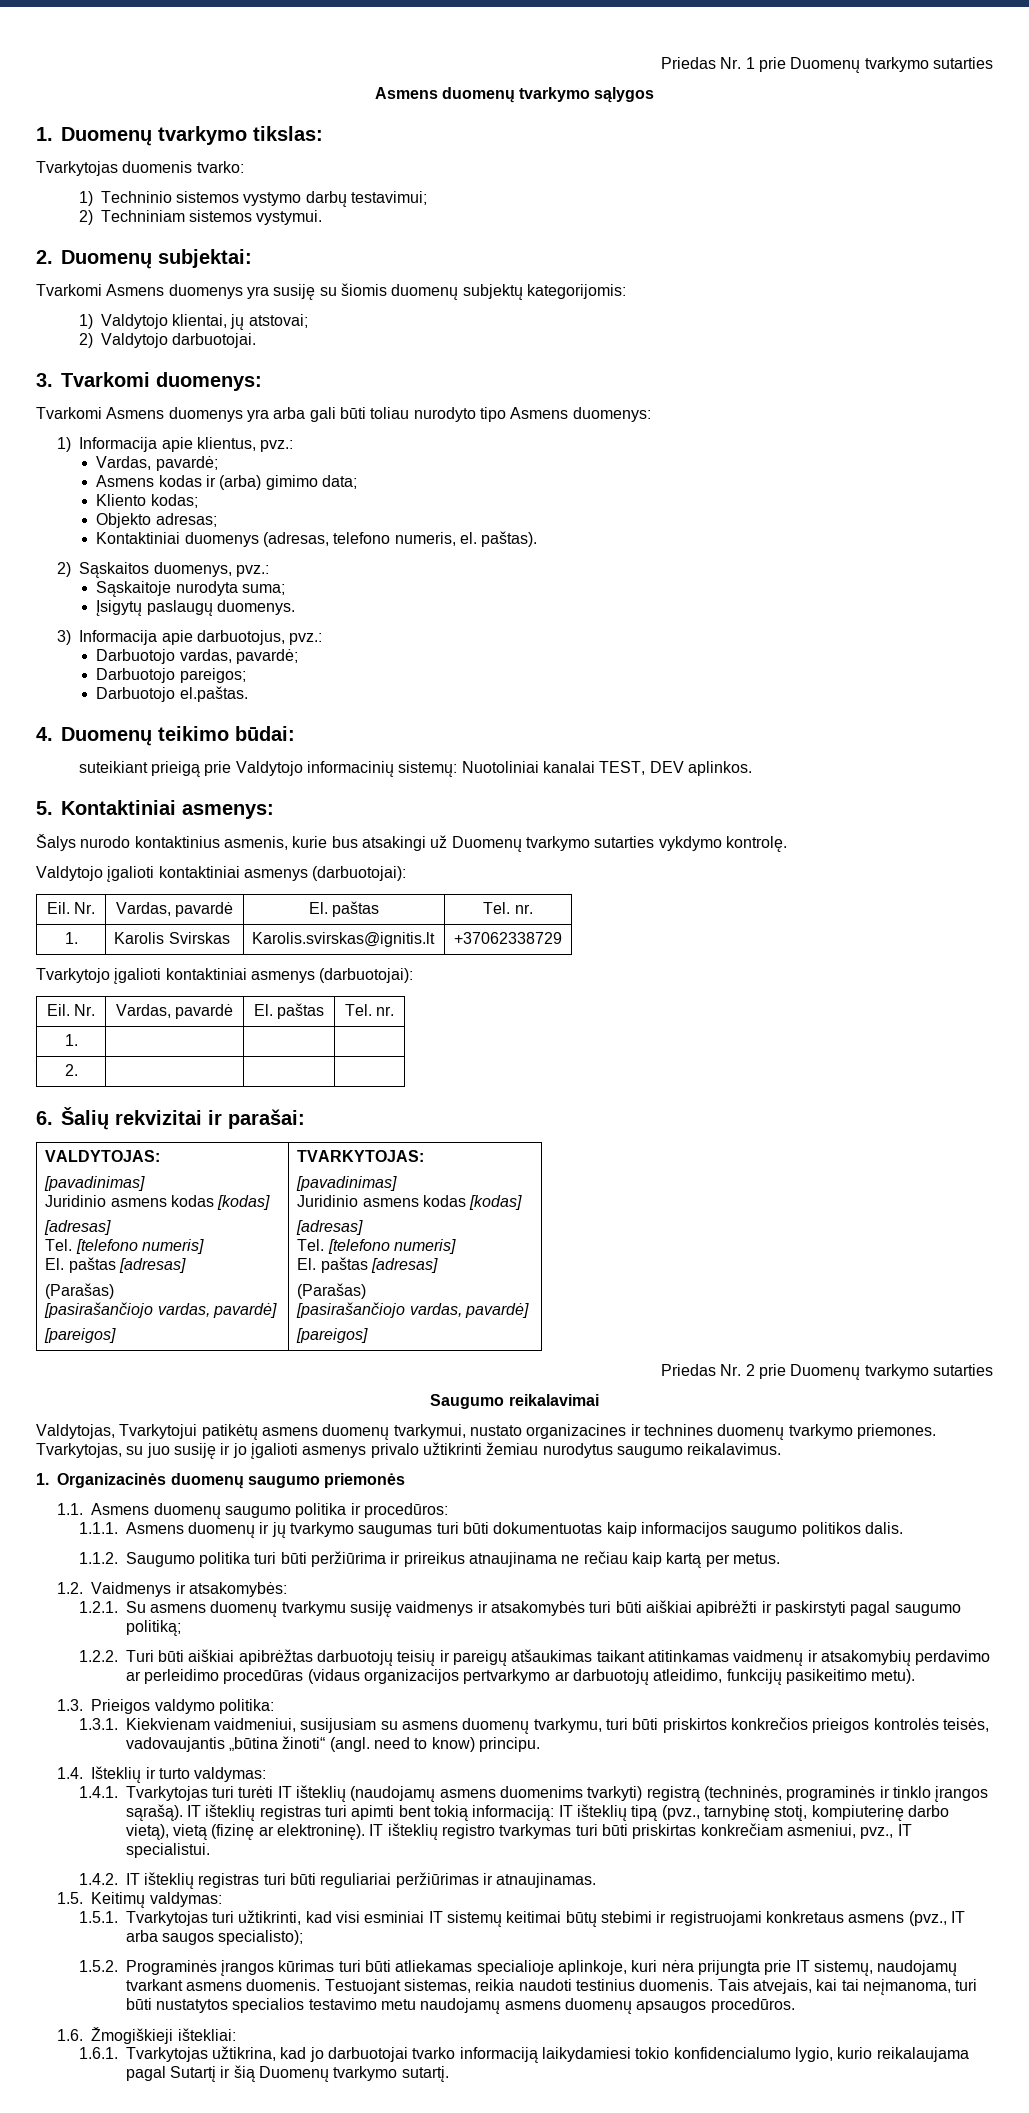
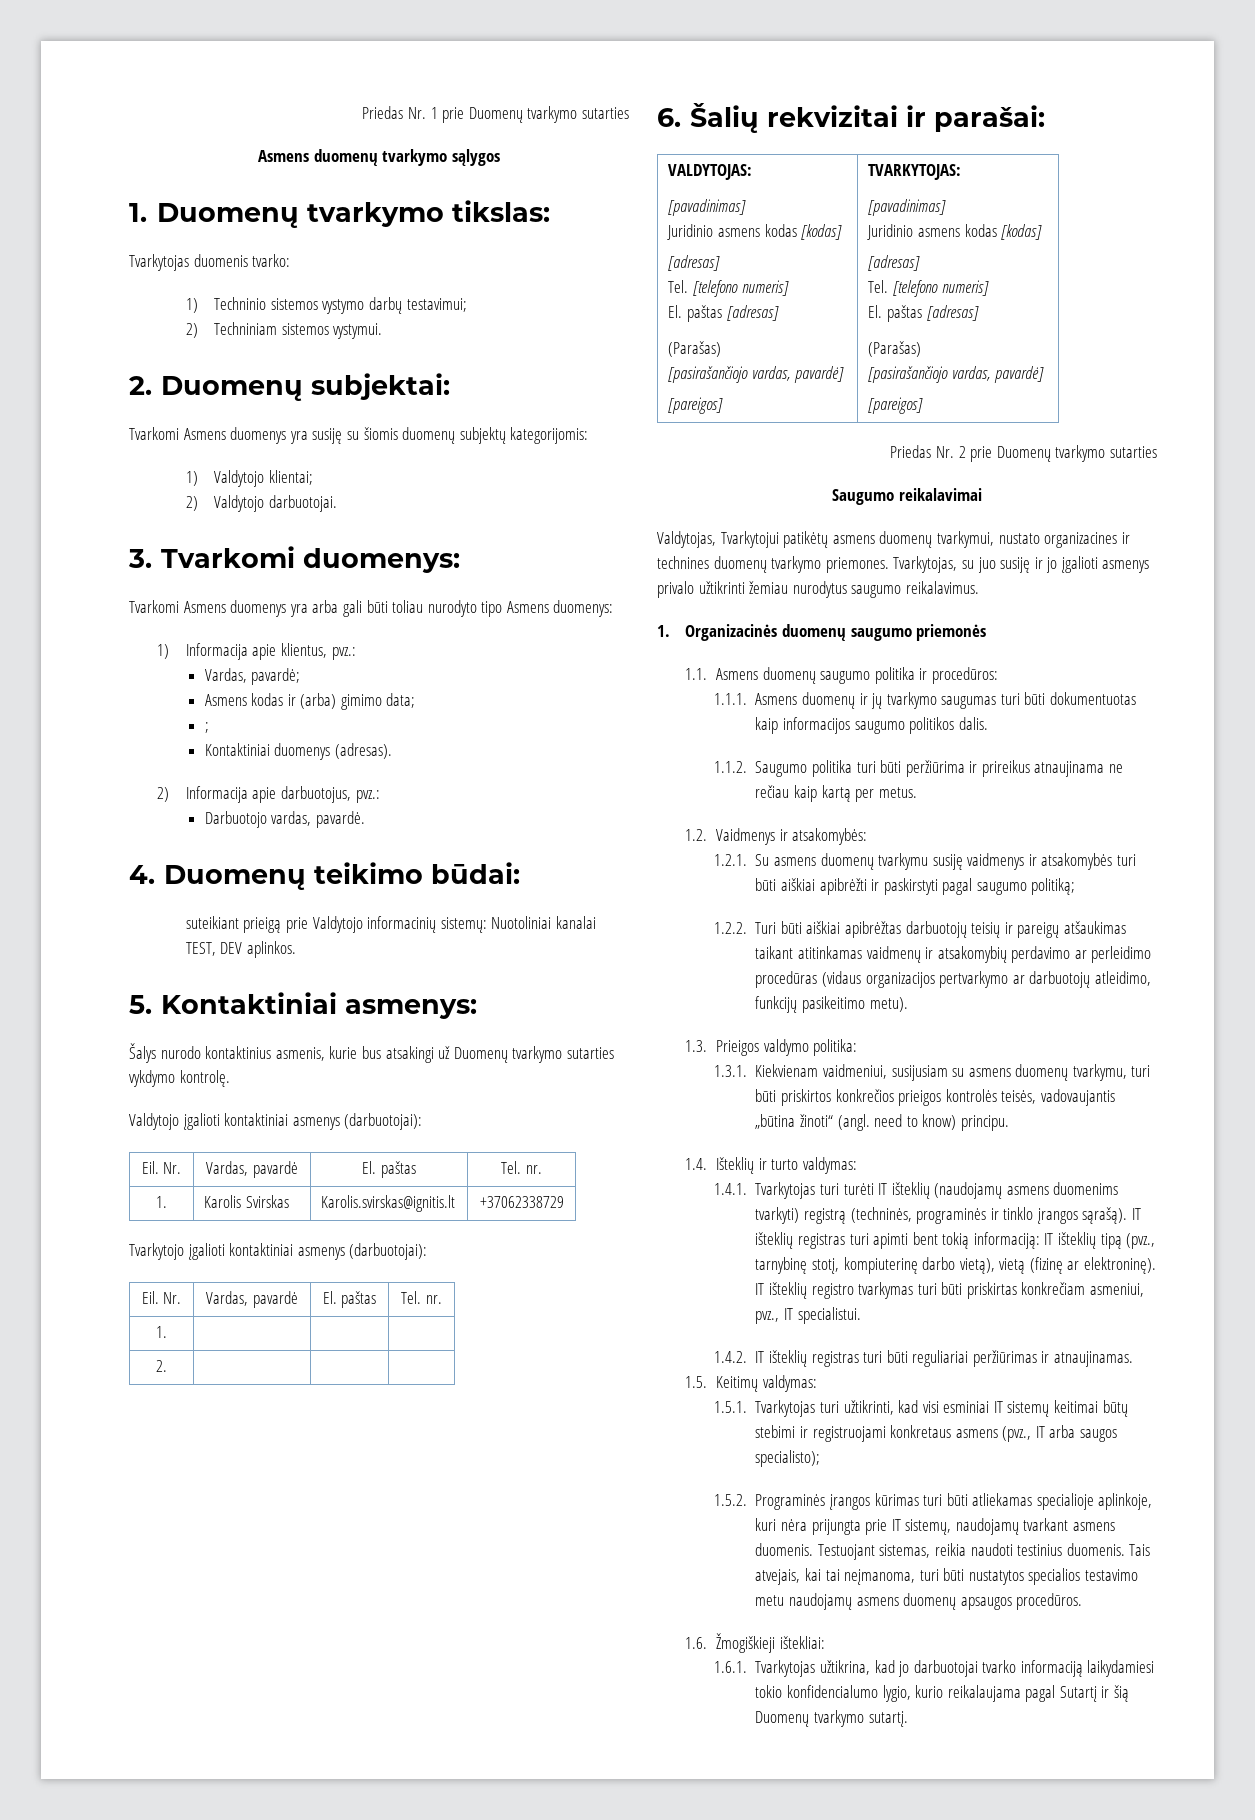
- 1) Valdytojo klientai, jų atstovai;
+ 1) Valdytojo klientai;
- Kliento kodas;
- Objekto adresas;
- Kontaktiniai duomenys (adresas, telefono numeris, el. paštas).
- 2) Sąskaitos duomenys, pvz.:
- Sąskaitoje nurodyta suma;
- Įsigytų paslaugų duomenys.
- 3) Informacija apie darbuotojus, pvz.:
+ ;
+ Kontaktiniai duomenys (adresas).
+ 2) Informacija apie darbuotojus, pvz.:
- Darbuotojo vardas, pavardė;
- Darbuotojo pareigos;
- Darbuotojo el.paštas.
+ Darbuotojo vardas, pavardė.

